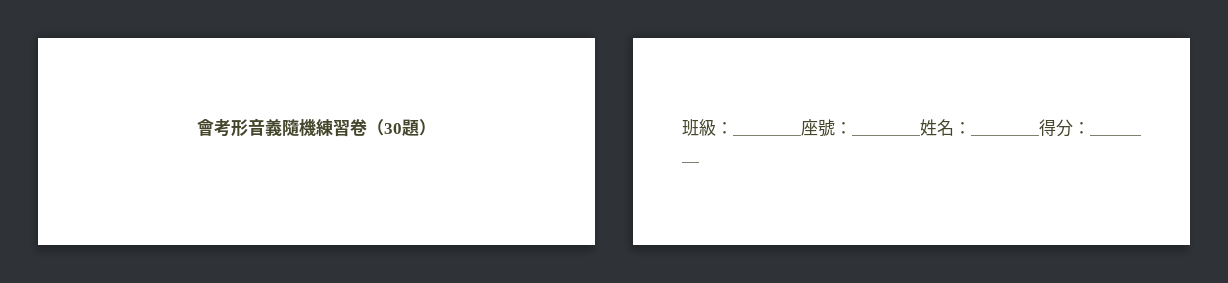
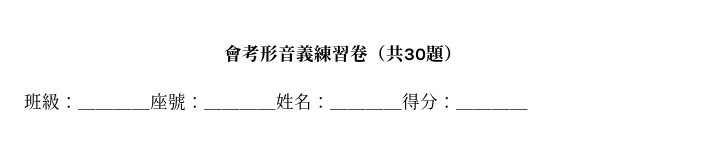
- 會考形音義隨機練習卷（30題）
+ 會考形音義練習卷（共30題）

